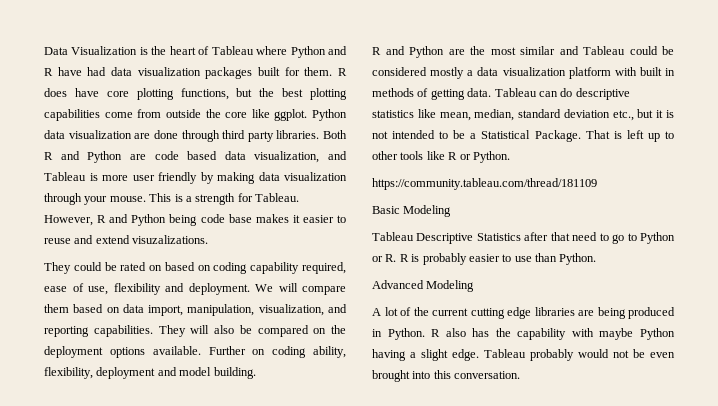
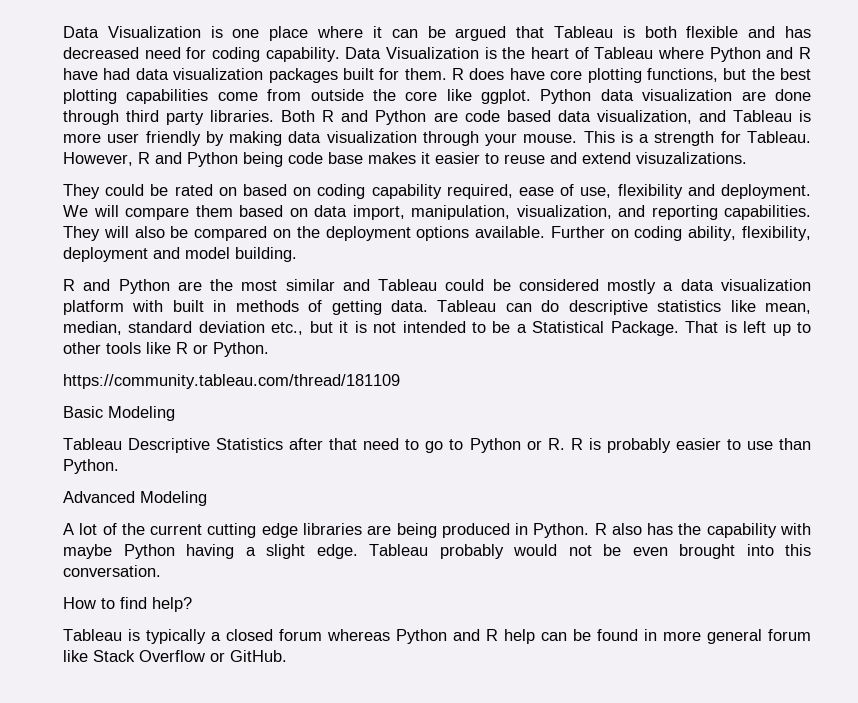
- Data Visualization is the heart of Tableau where Python and R have had data visualization packages built for them.
+ Data Visualization is one place where it can be argued that Tableau is both flexible and has decreased need for coding capability. Data Visualization is the heart of Tableau where Python and R have had data visualization packages built for them.
+ How to find help?
+ Tableau is typically a closed forum whereas Python and R help can be found in more general forum like Stack Overflow or GitHub.

